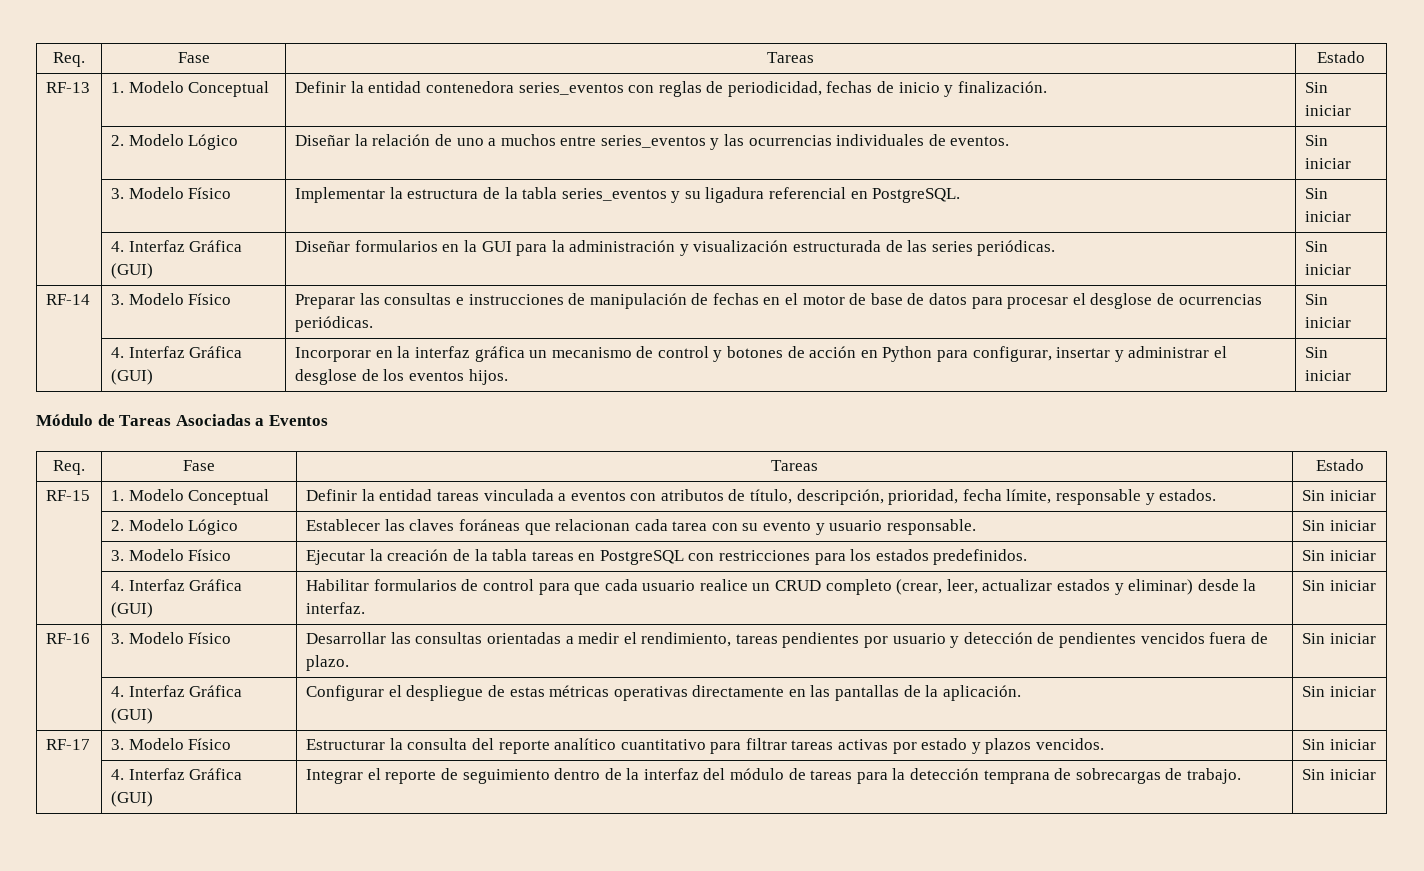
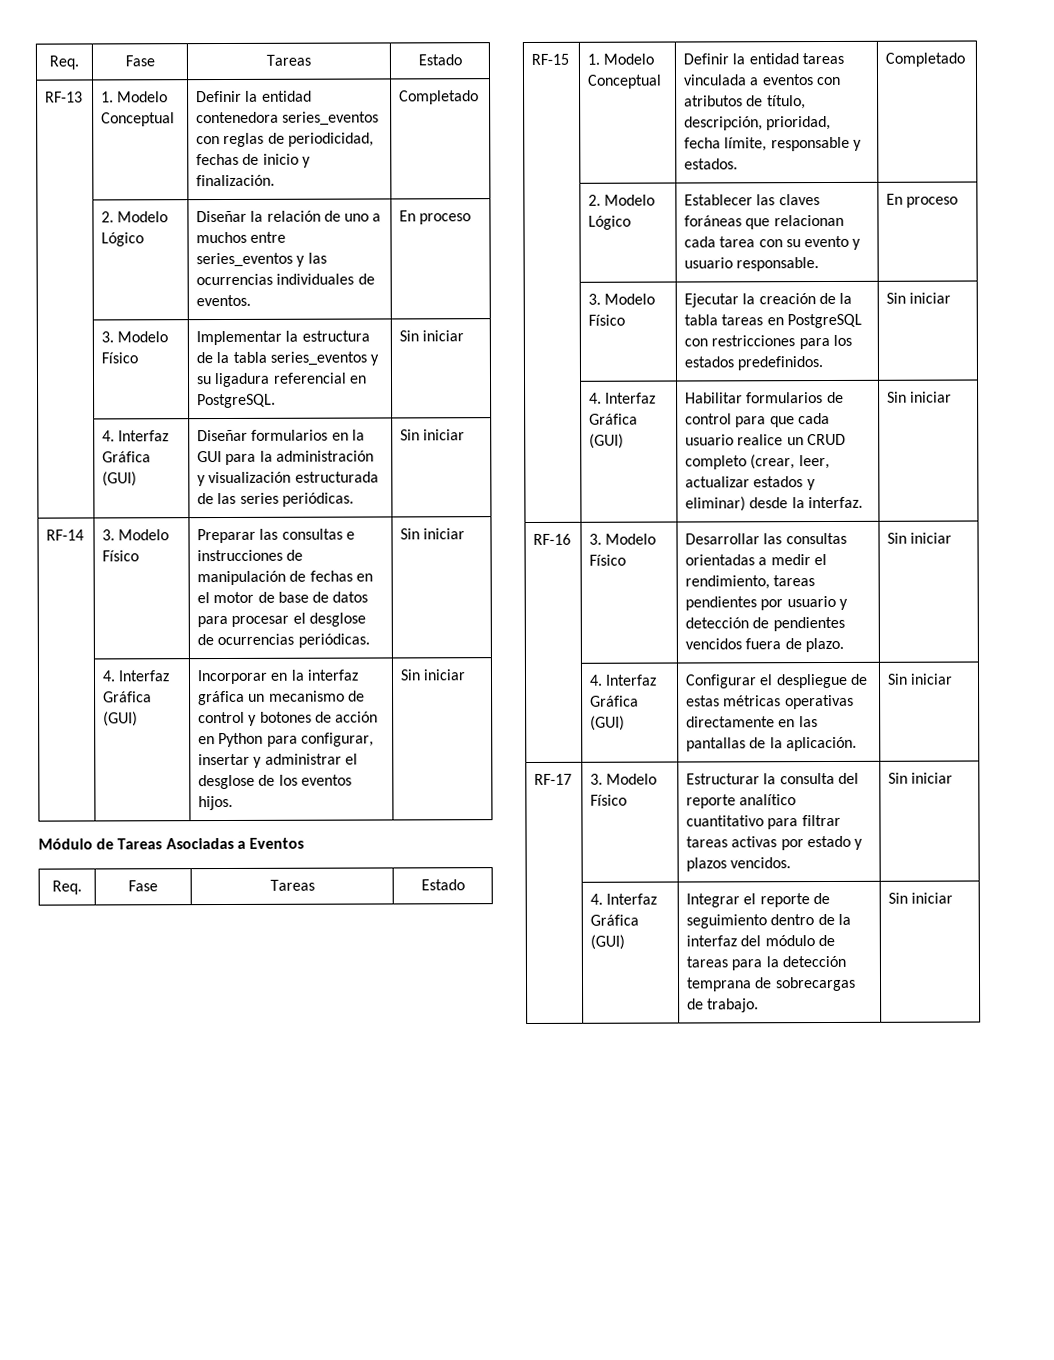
- RF-13 | 1. Modelo Conceptual | Definir la entidad contenedora series_eventos con reglas de periodicidad, fechas de inicio y finalización. | Sin iniciar
+ RF-13 | 1. Modelo Conceptual | Definir la entidad contenedora series_eventos con reglas de periodicidad, fechas de inicio y finalización. | Completado
- | 2. Modelo Lógico | Diseñar la relación de uno a muchos entre series_eventos y las ocurrencias individuales de eventos. | Sin iniciar
+ | 2. Modelo Lógico | Diseñar la relación de uno a muchos entre series_eventos y las ocurrencias individuales de eventos. | En proceso
- RF-15 | 1. Modelo Conceptual | Definir la entidad tareas vinculada a eventos con atributos de título, descripción, prioridad, fecha límite, responsable y estados. | Sin iniciar
+ RF-15 | 1. Modelo Conceptual | Definir la entidad tareas vinculada a eventos con atributos de título, descripción, prioridad, fecha límite, responsable y estados. | Completado
- | 2. Modelo Lógico | Establecer las claves foráneas que relacionan cada tarea con su evento y usuario responsable. | Sin iniciar
+ | 2. Modelo Lógico | Establecer las claves foráneas que relacionan cada tarea con su evento y usuario responsable. | En proceso

